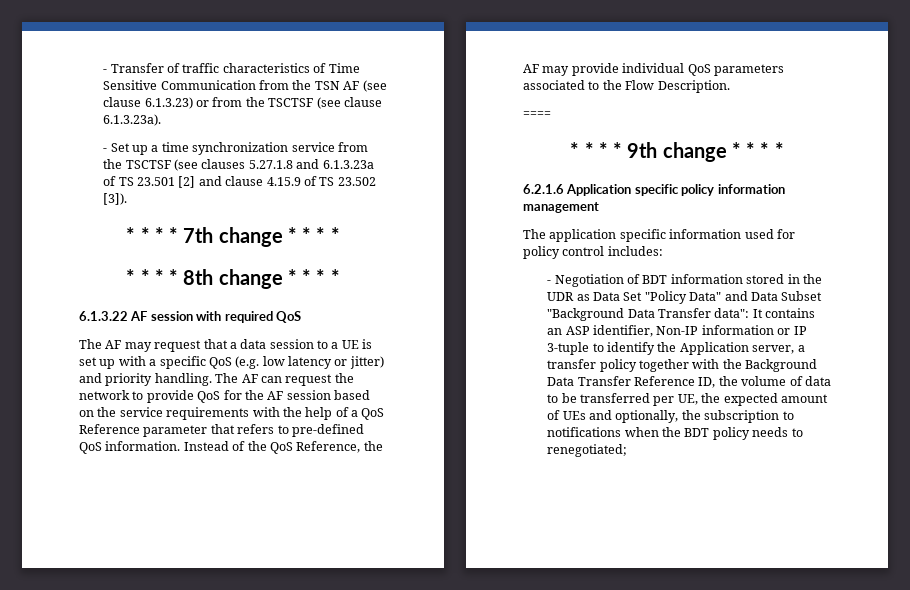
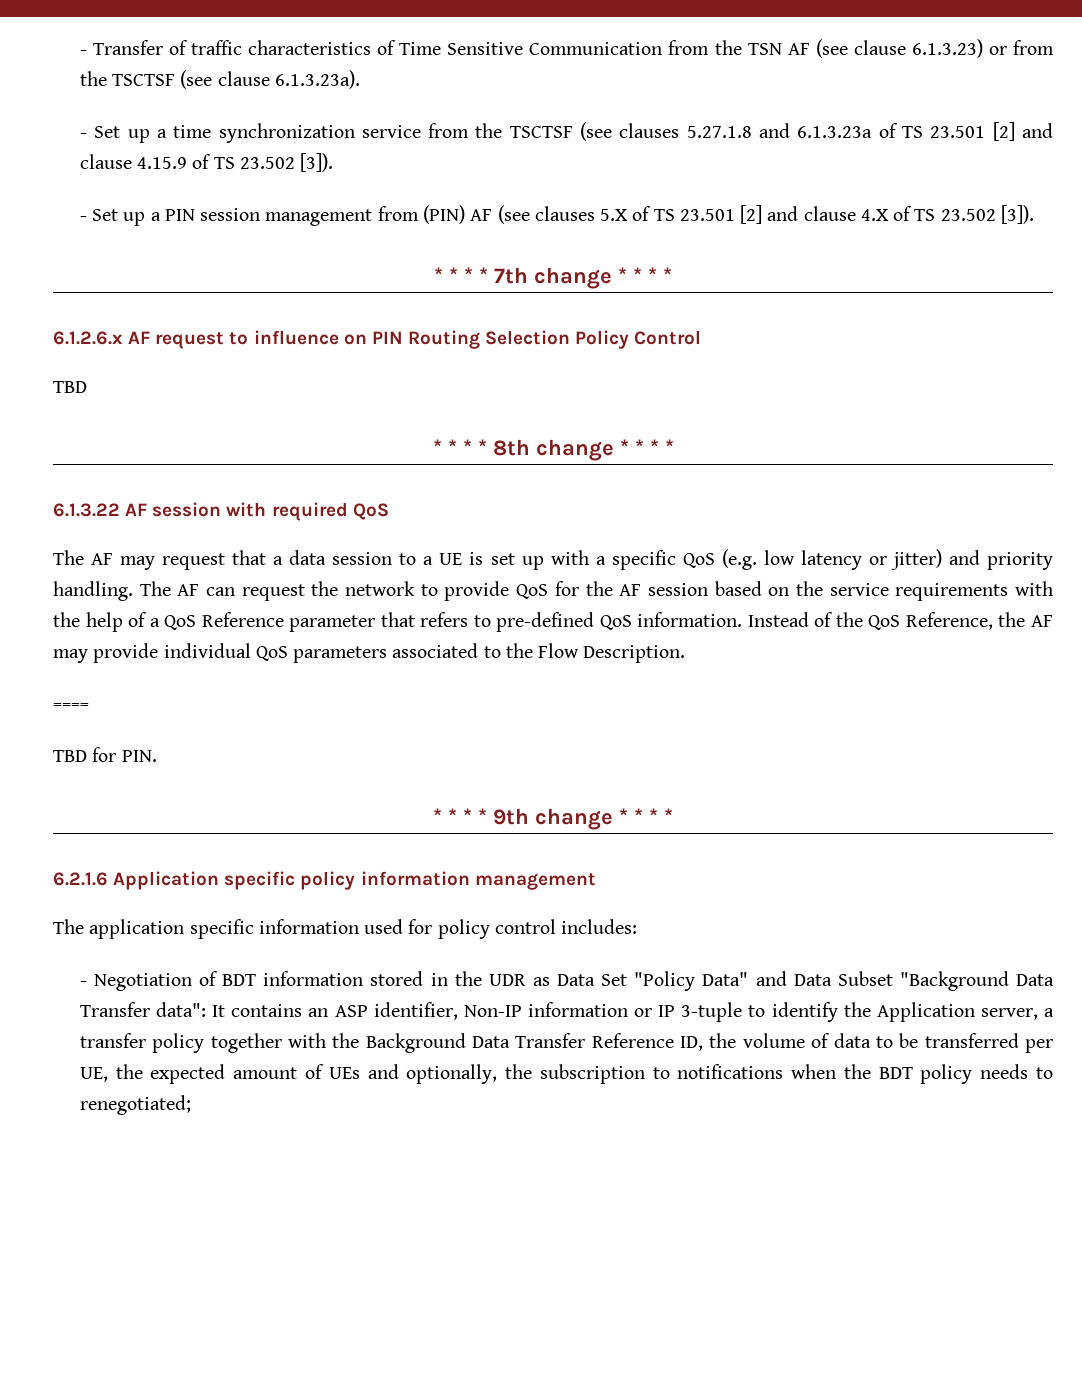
+ - Set up a PIN session management from (PIN) AF (see clauses 5.X of TS 23.501 [2] and clause 4.X of TS 23.502 [3]).
+ 6.1.2.6.x AF request to influence on PIN Routing Selection Policy Control
+ TBD
+ TBD for PIN.

